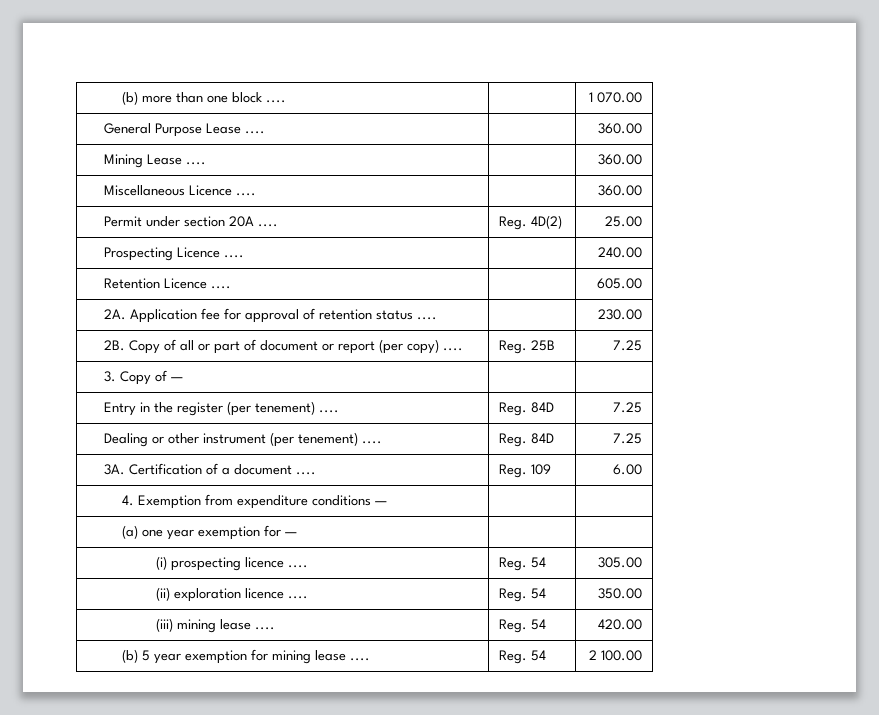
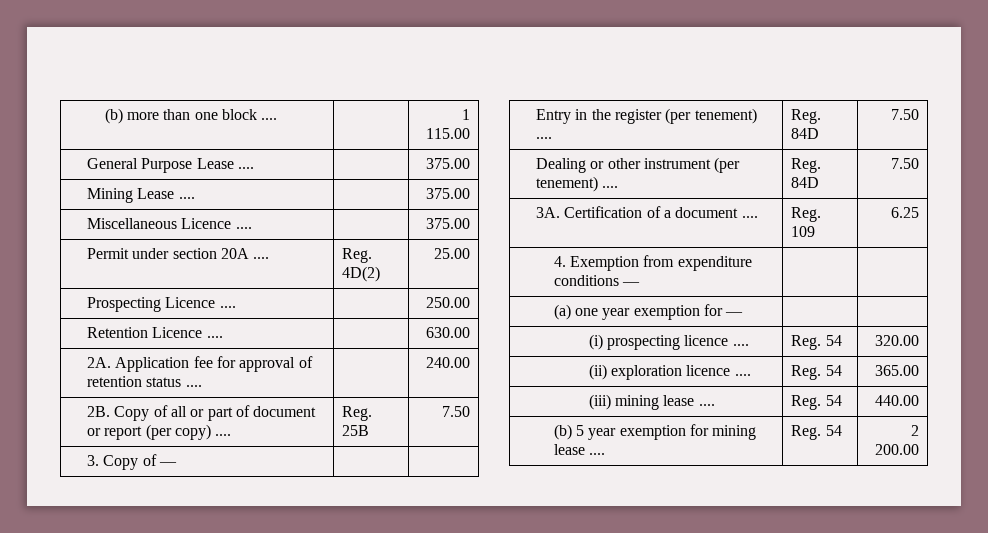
- (b) more than one block .... | | 1 070.00
+ (b) more than one block .... | | 1 115.00
- General Purpose Lease .... | | 360.00
+ General Purpose Lease .... | | 375.00
- Mining Lease .... | | 360.00
+ Mining Lease .... | | 375.00
- Miscellaneous Licence .... | | 360.00
+ Miscellaneous Licence .... | | 375.00
- Prospecting Licence .... | | 240.00
+ Prospecting Licence .... | | 250.00
- Retention Licence .... | | 605.00
+ Retention Licence .... | | 630.00
- 2A. Application fee for approval of retention status .... | | 230.00
+ 2A. Application fee for approval of retention status .... | | 240.00
- 2B. Copy of all or part of document or report (per copy) .... | Reg. 25B | 7.25
+ 2B. Copy of all or part of document or report (per copy) .... | Reg. 25B | 7.50
- Entry in the register (per tenement) .... | Reg. 84D | 7.25
+ Entry in the register (per tenement) .... | Reg. 84D | 7.50
- Dealing or other instrument (per tenement) .... | Reg. 84D | 7.25
+ Dealing or other instrument (per tenement) .... | Reg. 84D | 7.50
- 3A. Certification of a document .... | Reg. 109 | 6.00
+ 3A. Certification of a document .... | Reg. 109 | 6.25
- (i) prospecting licence .... | Reg. 54 | 305.00
+ (i) prospecting licence .... | Reg. 54 | 320.00
- (ii) exploration licence .... | Reg. 54 | 350.00
+ (ii) exploration licence .... | Reg. 54 | 365.00
- (iii) mining lease .... | Reg. 54 | 420.00
+ (iii) mining lease .... | Reg. 54 | 440.00
- (b) 5 year exemption for mining lease .... | Reg. 54 | 2 100.00
+ (b) 5 year exemption for mining lease .... | Reg. 54 | 2 200.00

